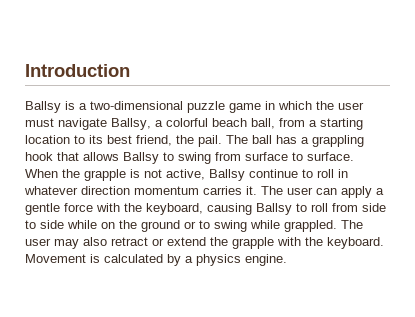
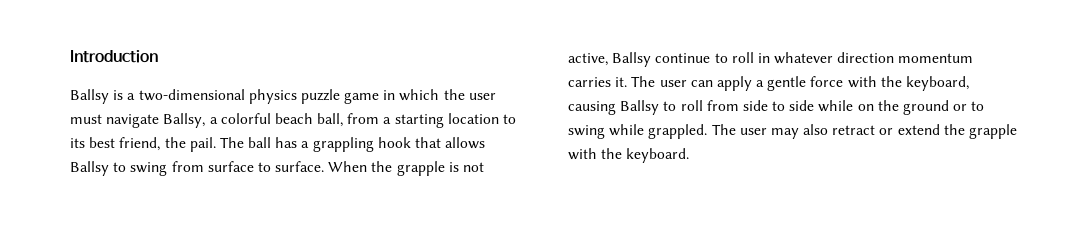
- Ballsy is a two-dimensional puzzle game in which the user must navigate Ballsy, a colorful beach ball, from a starting location to its best friend, the pail.
+ Ballsy is a two-dimensional physics puzzle game in which the user must navigate Ballsy, a colorful beach ball, from a starting location to its best friend, the pail.
- Movement is calculated by a physics engine.

